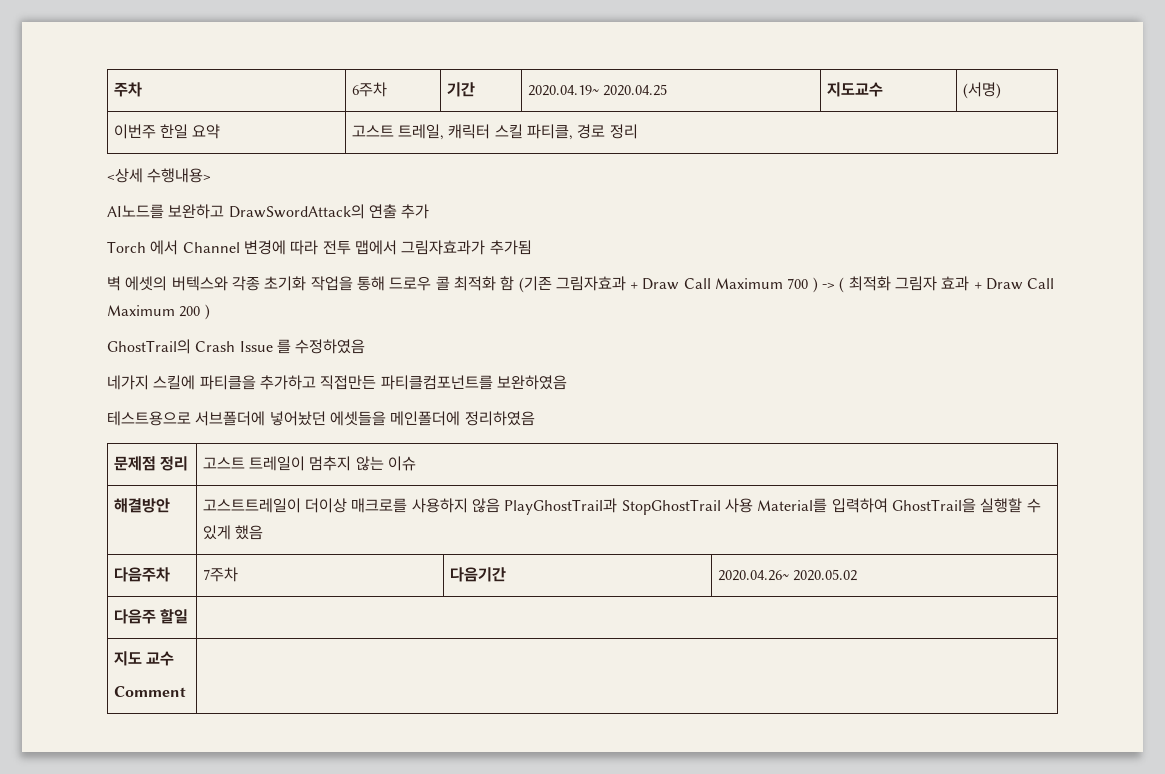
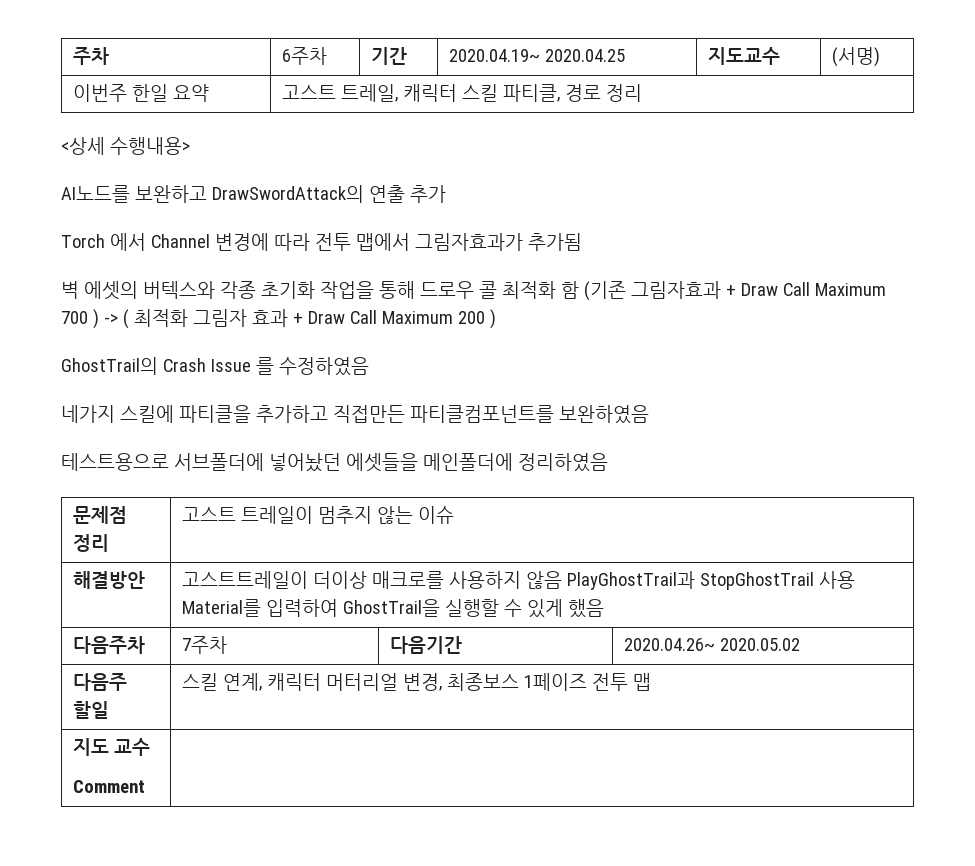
- 다음주 할일 |
+ 다음주 할일 | 스킬 연계, 캐릭터 머터리얼 변경, 최종보스 1페이즈 전투 맵

